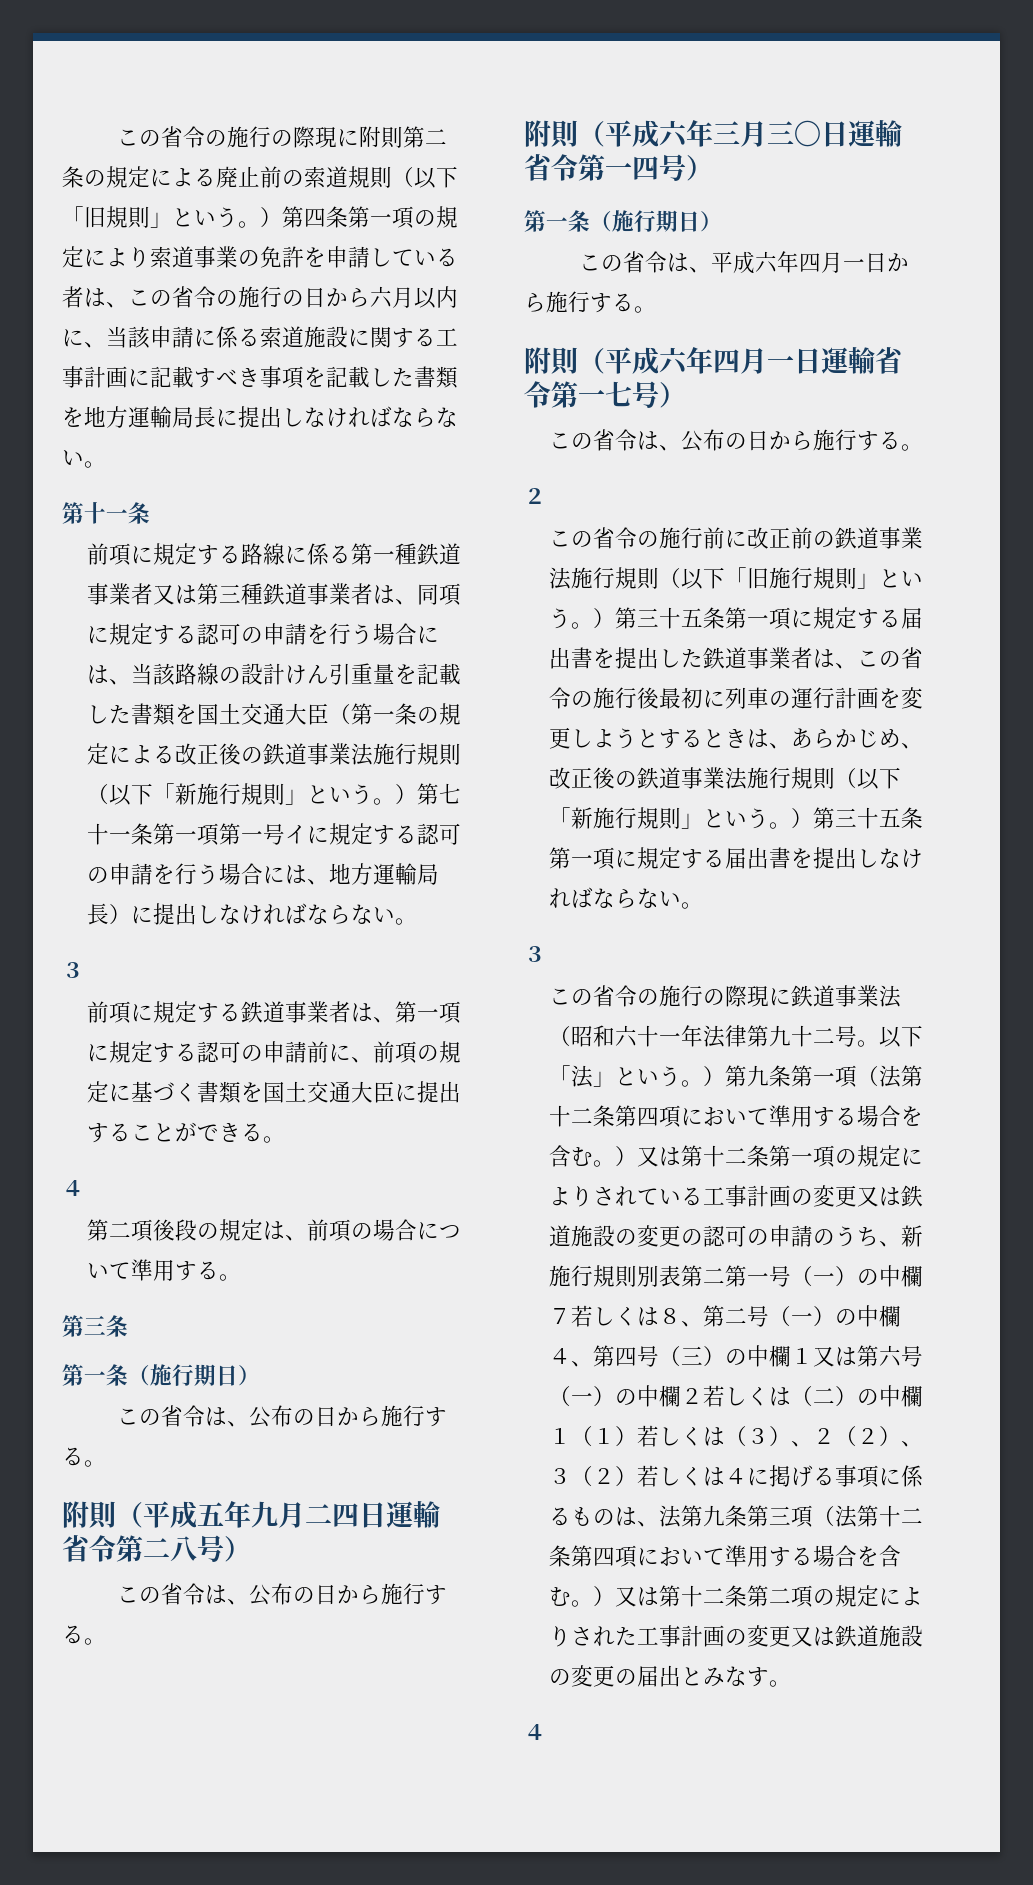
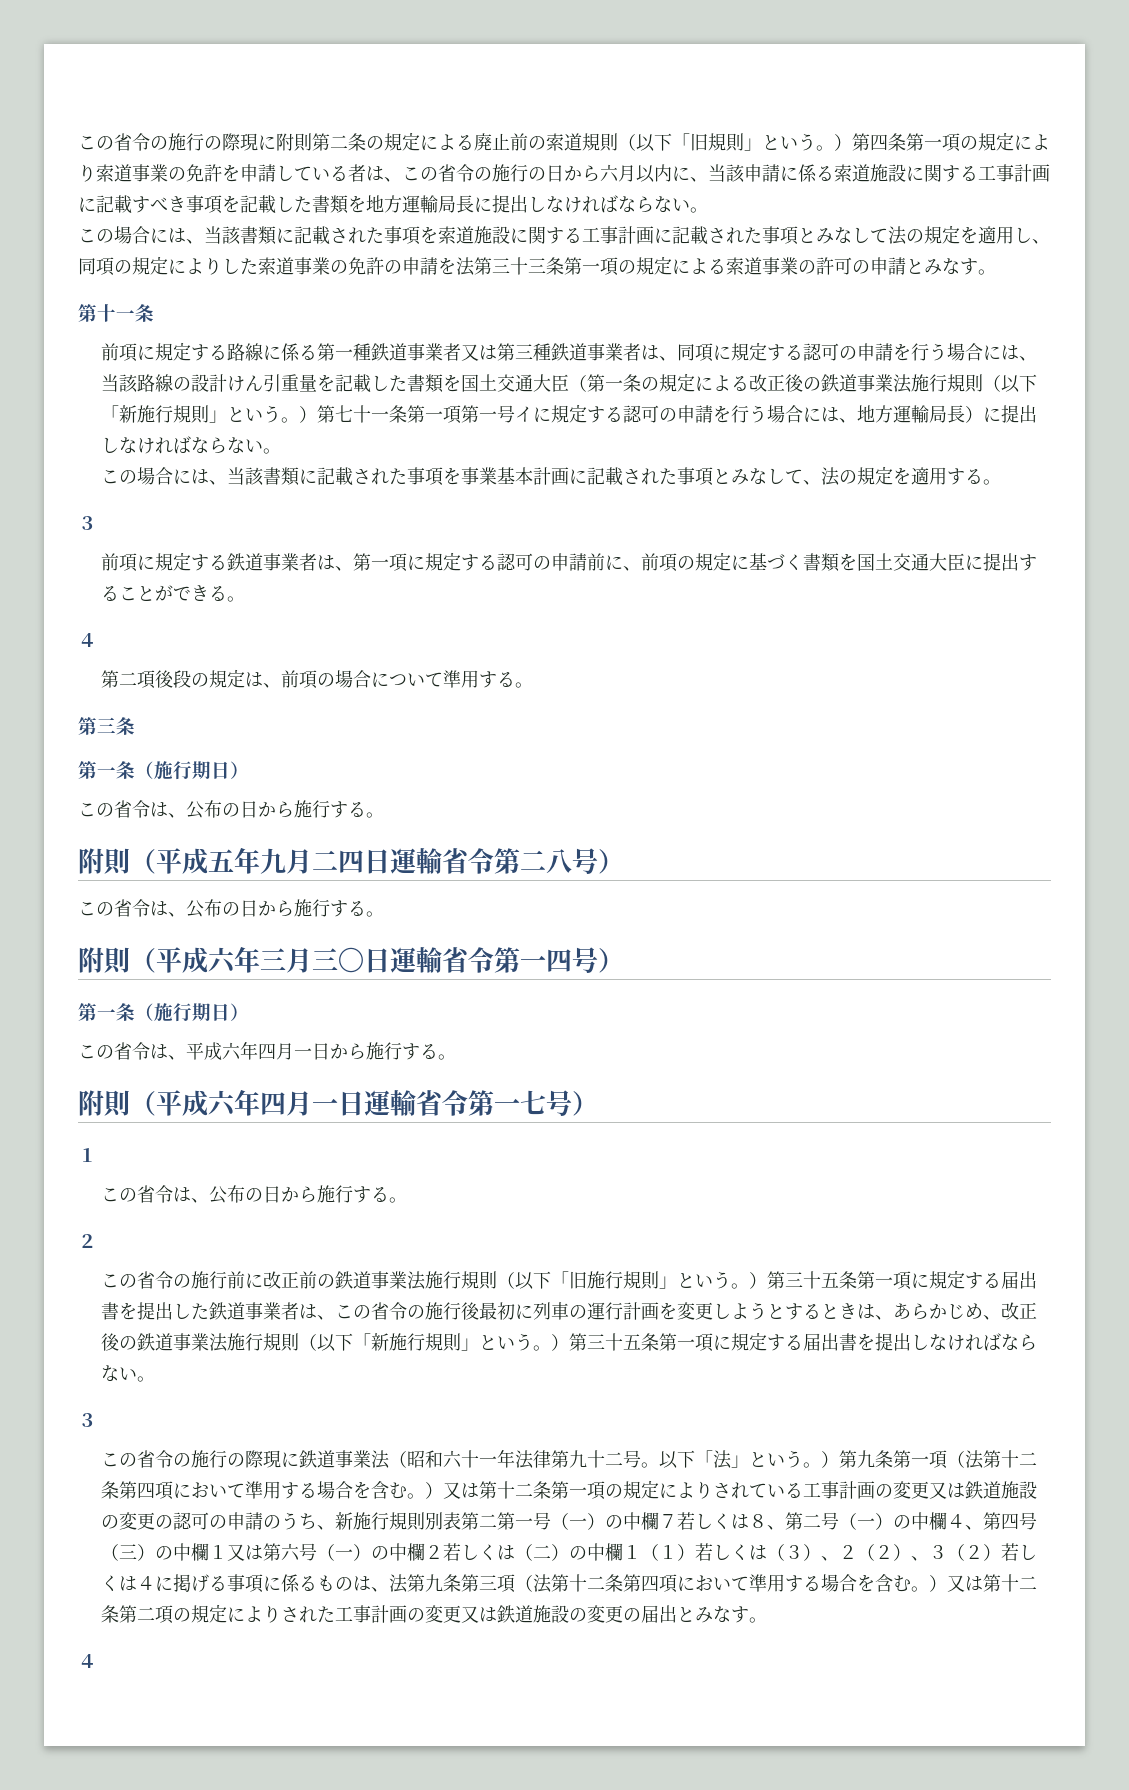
+ この場合には、当該書類に記載された事項を索道施設に関する工事計画に記載された事項とみなして法の規定を適用し、同項の規定によりした索道事業の免許の申請を法第三十三条第一項の規定による索道事業の許可の申請とみなす。
+ この場合には、当該書類に記載された事項を事業基本計画に記載された事項とみなして、法の規定を適用する。
  附則（平成六年四月一日運輸省令第一七号）
+ １

